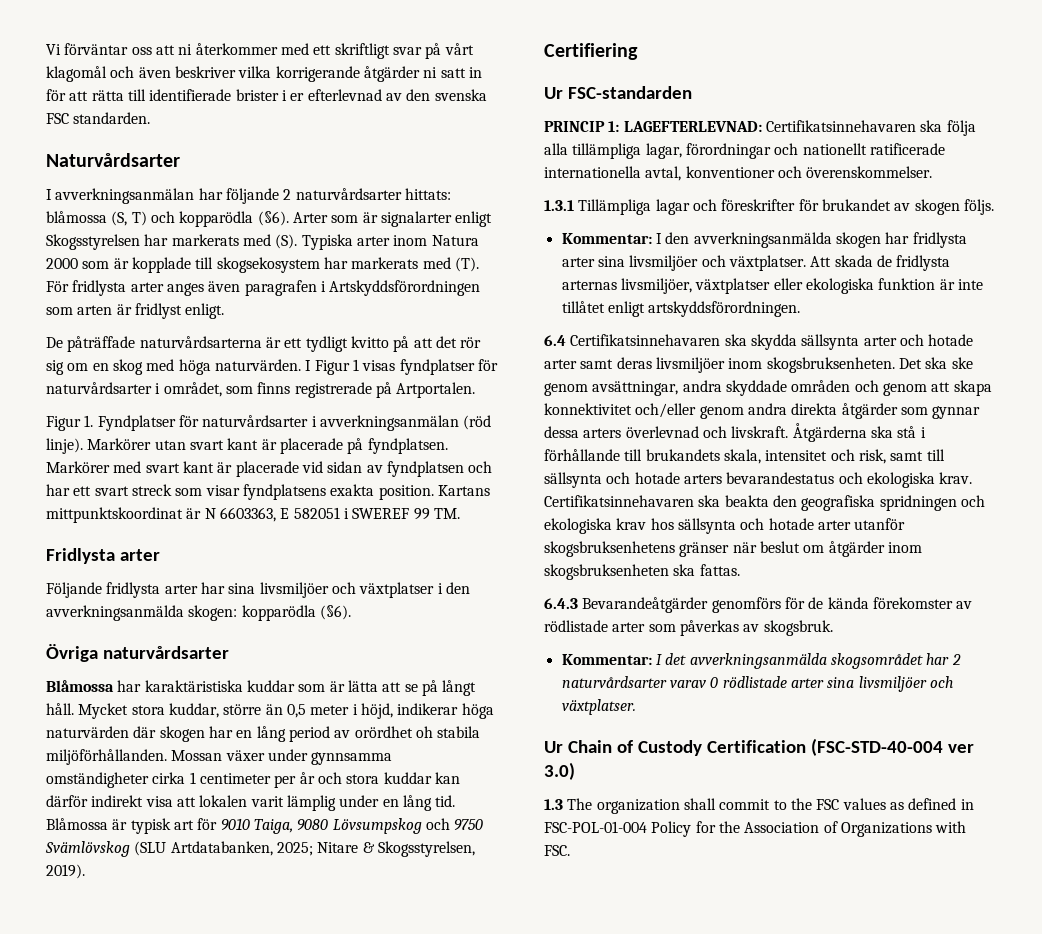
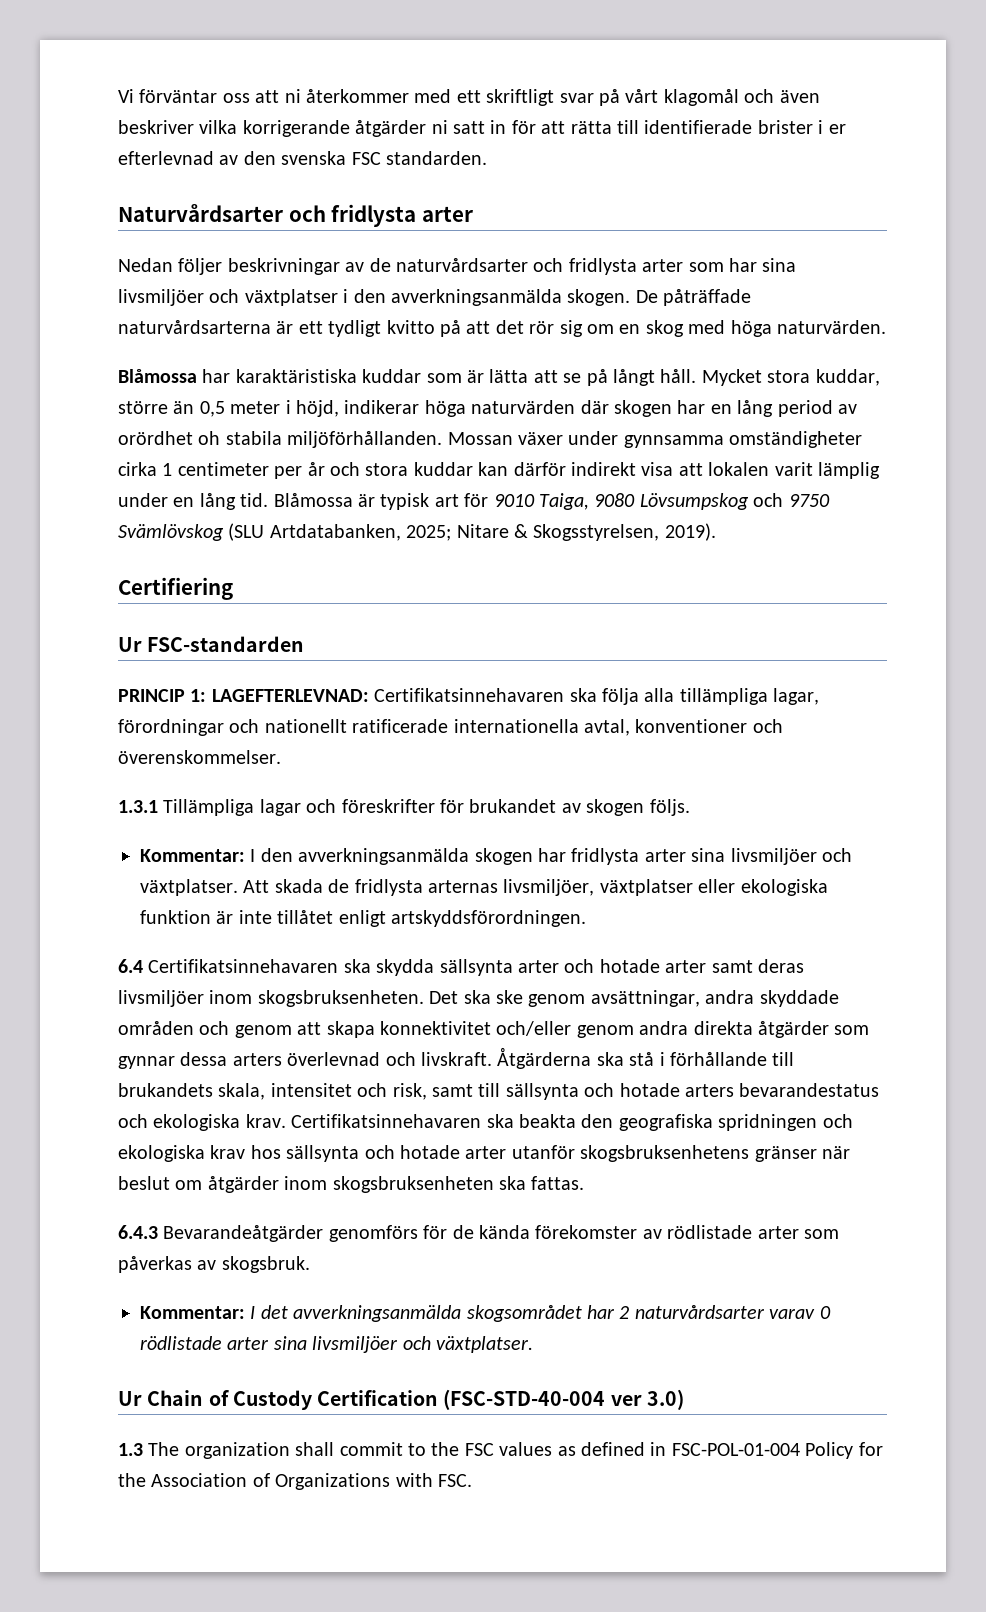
- Naturvårdsarter
- I avverkningsanmälan har följande 2 naturvårdsarter hittats: blåmossa (S, T) och kopparödla (§6). Arter som är signalarter enligt Skogsstyrelsen har markerats med (S). Typiska arter inom Natura 2000 som är kopplade till skogsekosystem har markerats med (T). För fridlysta arter anges även paragrafen i Artskyddsförordningen som arten är fridlyst enligt.
- De påträffade naturvårdsarterna är ett tydligt kvitto på att det rör sig om en skog med höga naturvärden. I Figur 1 visas fyndplatser för naturvårdsarter i området, som finns registrerade på Artportalen.
- Figur 1. Fyndplatser för naturvårdsarter i avverkningsanmälan (röd linje). Markörer utan svart kant är placerade på fyndplatsen. Markörer med svart kant är placerade vid sidan av fyndplatsen och har ett svart streck som visar fyndplatsens exakta position. Kartans mittpunktskoordinat är N 6603363, E 582051 i SWEREF 99 TM.
- Fridlysta arter
- Följande fridlysta arter har sina livsmiljöer och växtplatser i den avverkningsanmälda skogen: kopparödla (§6).
- Övriga naturvårdsarter
+ Naturvårdsarter och fridlysta arter
+ Nedan följer beskrivningar av de naturvårdsarter och fridlysta arter som har sina livsmiljöer och växtplatser i den avverkningsanmälda skogen. De påträffade naturvårdsarterna är ett tydligt kvitto på att det rör sig om en skog med höga naturvärden.

